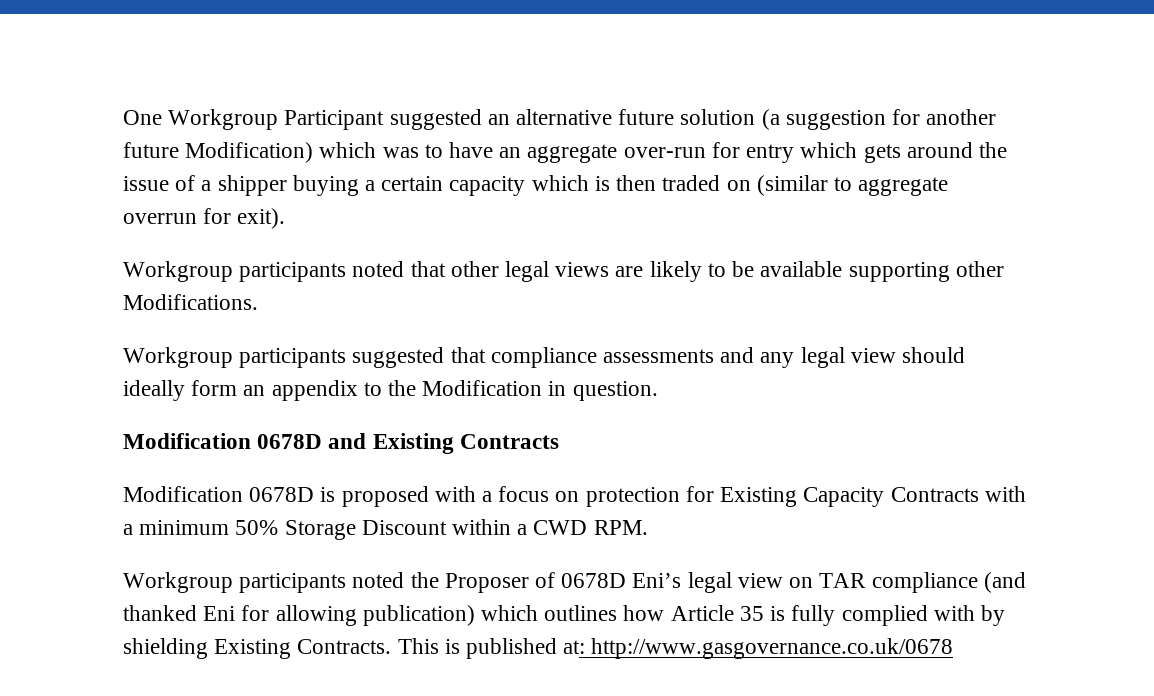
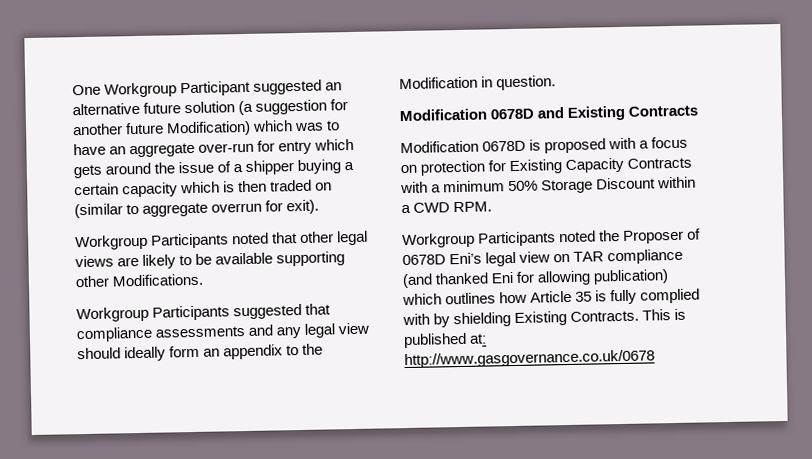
- Workgroup participants noted that other legal views are likely to be available supporting other Modifications.
+ Workgroup Participants noted that other legal views are likely to be available supporting other Modifications.
- Workgroup participants suggested that compliance assessments and any legal view should ideally form an appendix to the Modification in question.
+ Workgroup Participants suggested that compliance assessments and any legal view should ideally form an appendix to the Modification in question.
- Workgroup participants noted the Proposer of 0678D Eni’s legal view on TAR compliance (and thanked Eni for allowing publication) which outlines how Article 35 is fully complied with by shielding Existing Contracts.
+ Workgroup Participants noted the Proposer of 0678D Eni’s legal view on TAR compliance (and thanked Eni for allowing publication) which outlines how Article 35 is fully complied with by shielding Existing Contracts.

